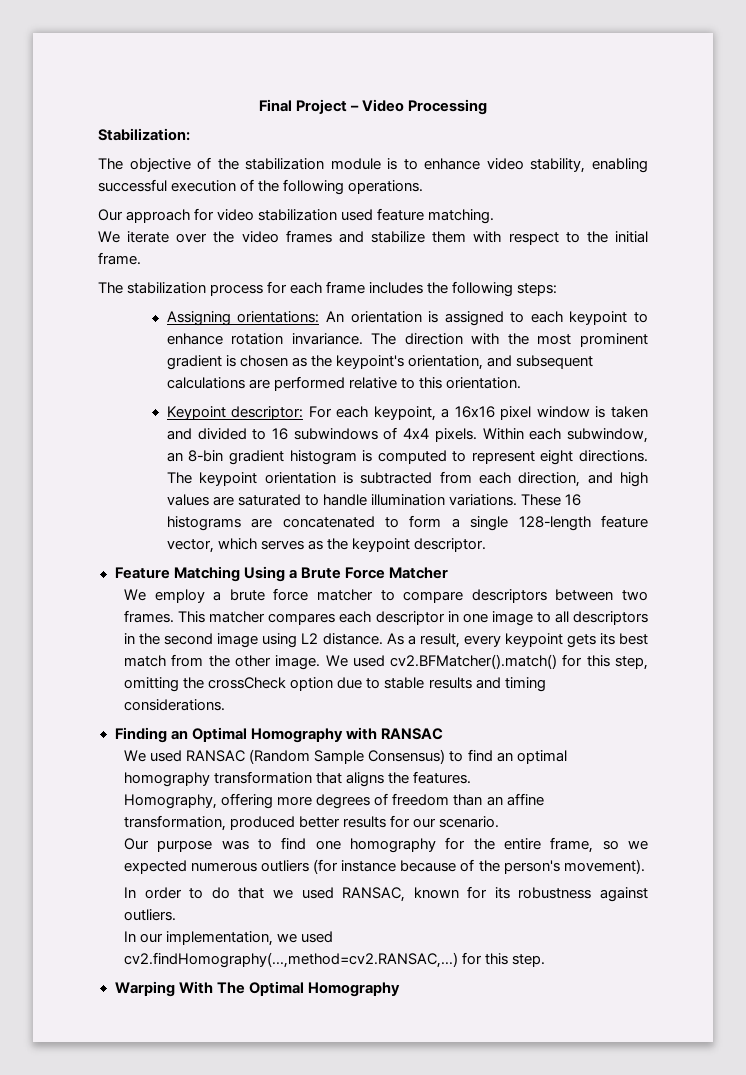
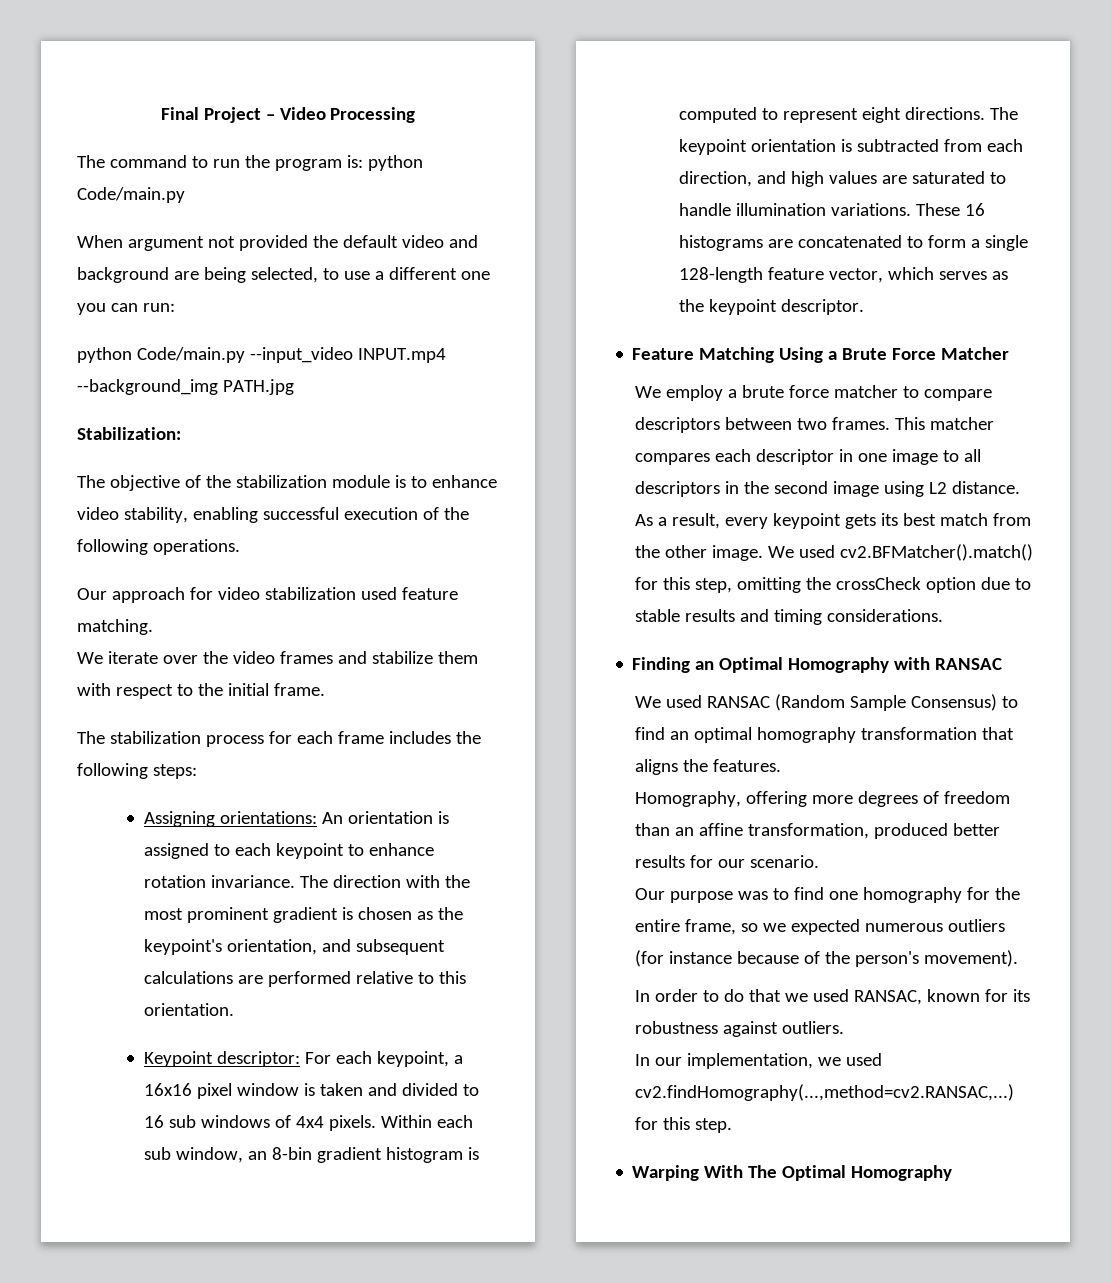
+ The command to run the program is: python Code/main.py
+ When argument not provided the default video and background are being selected, to use a different one you can run:
+ python Code/main.py --input_video INPUT.mp4 --background_img PATH.jpg
- Keypoint descriptor: For each keypoint, a 16x16 pixel window is taken and divided to 16 subwindows of 4x4 pixels.
+ Keypoint descriptor: For each keypoint, a 16x16 pixel window is taken and divided to 16 sub windows of 4x4 pixels.
- Within each subwindow, an 8-bin gradient histogram is computed to represent eight directions.
+ Within each sub window, an 8-bin gradient histogram is computed to represent eight directions.

